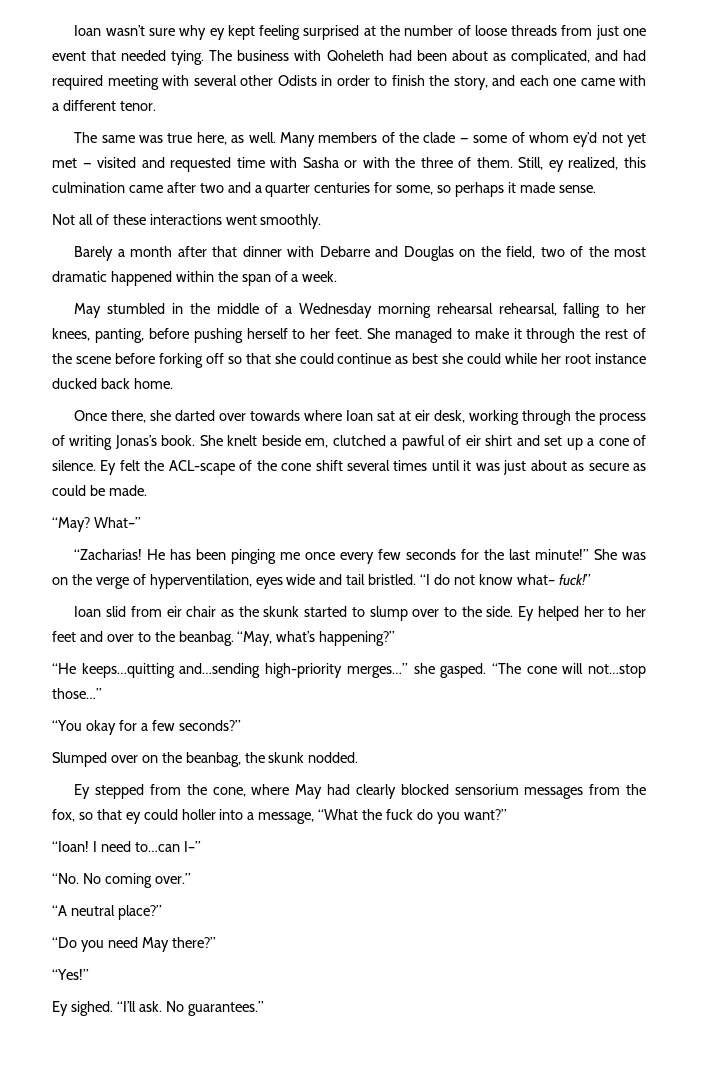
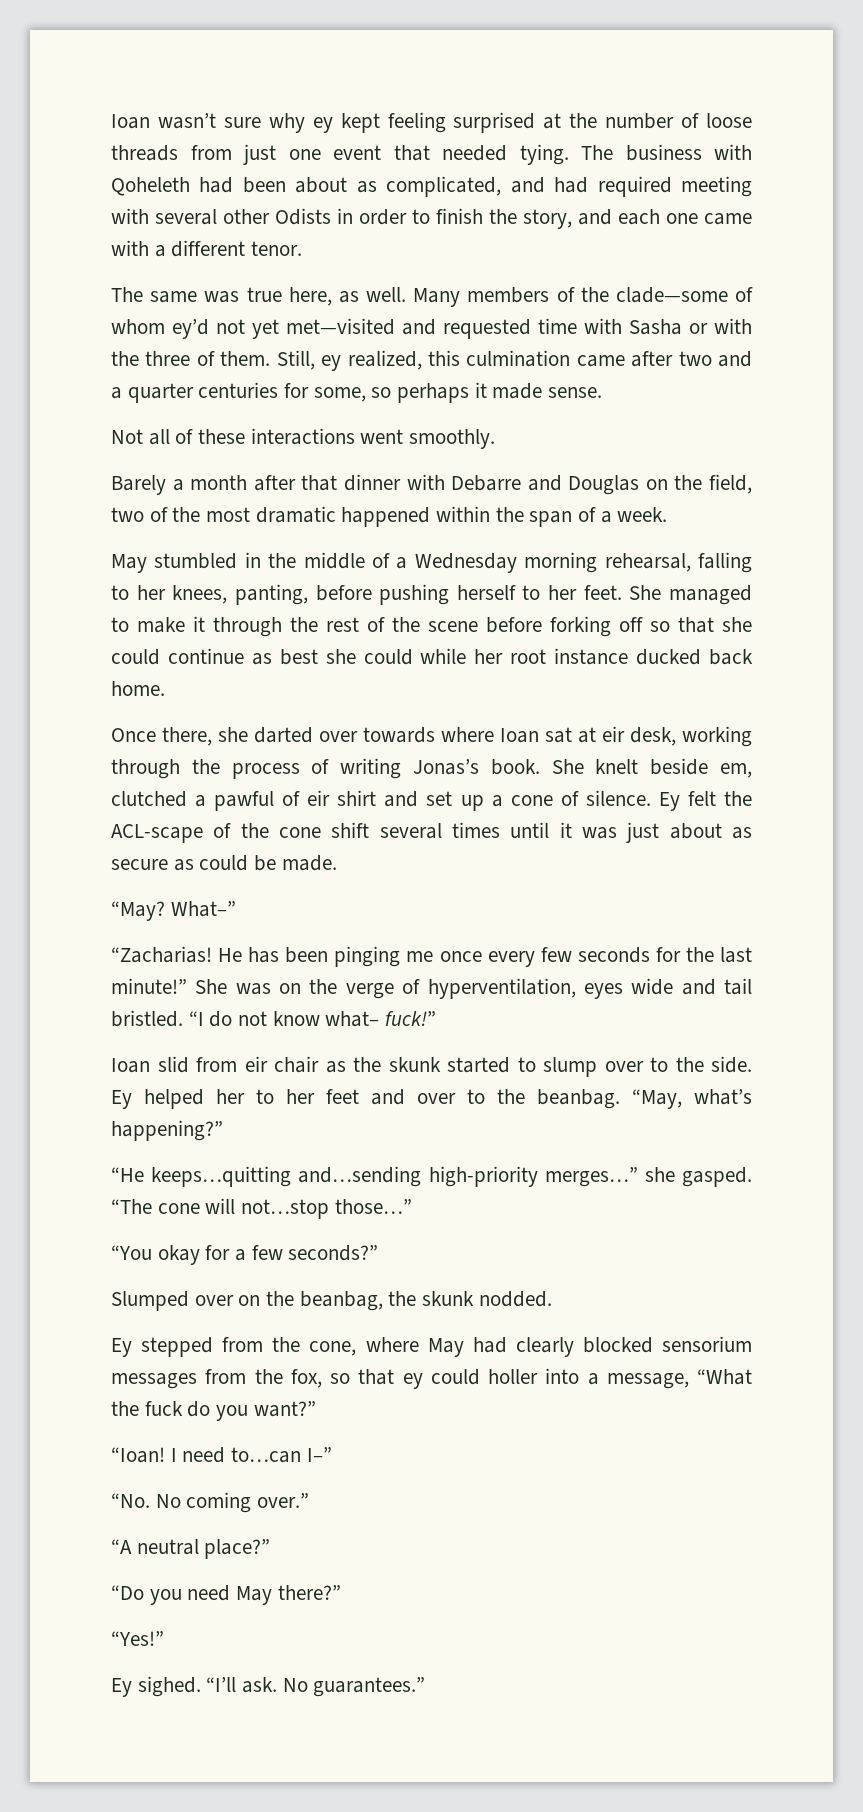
- Many members of the clade — some of whom ey’d not yet met — visited and requested time with Sasha or with the three of them.
+ Many members of the clade—some of whom ey’d not yet met—visited and requested time with Sasha or with the three of them.
- May stumbled in the middle of a Wednesday morning rehearsal rehearsal, falling to her knees, panting, before pushing herself to her feet.
+ May stumbled in the middle of a Wednesday morning rehearsal, falling to her knees, panting, before pushing herself to her feet.

